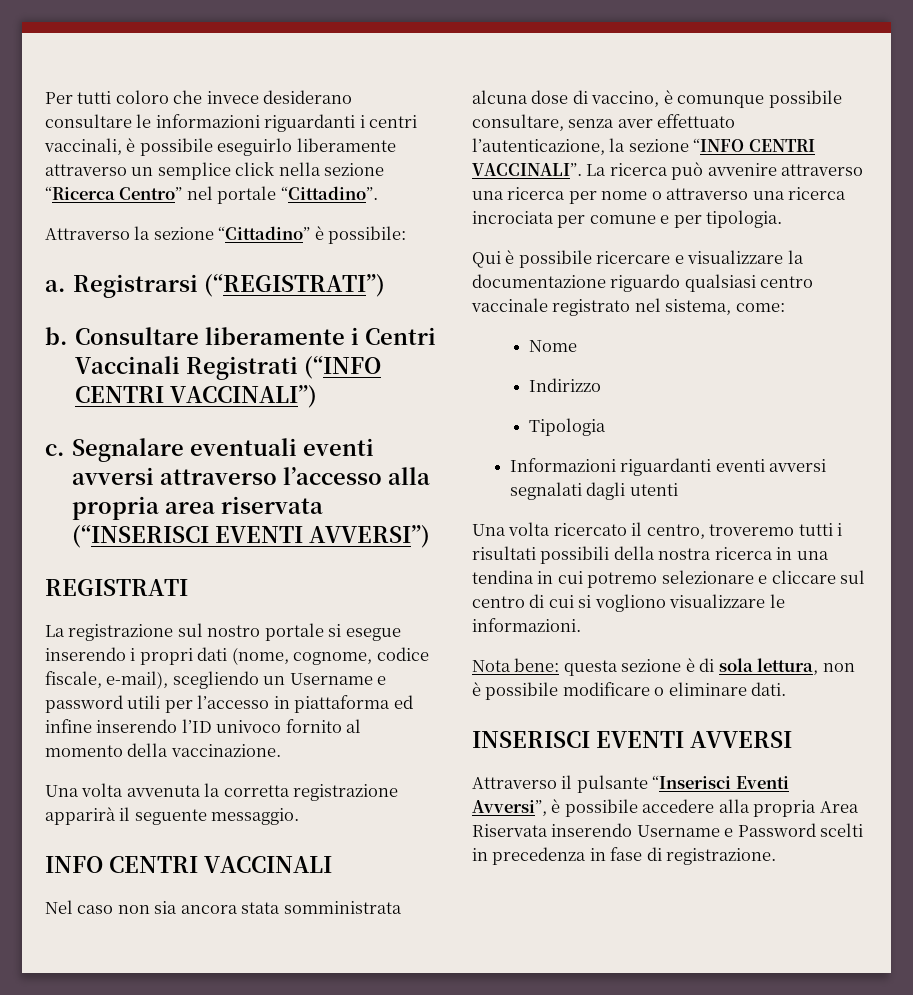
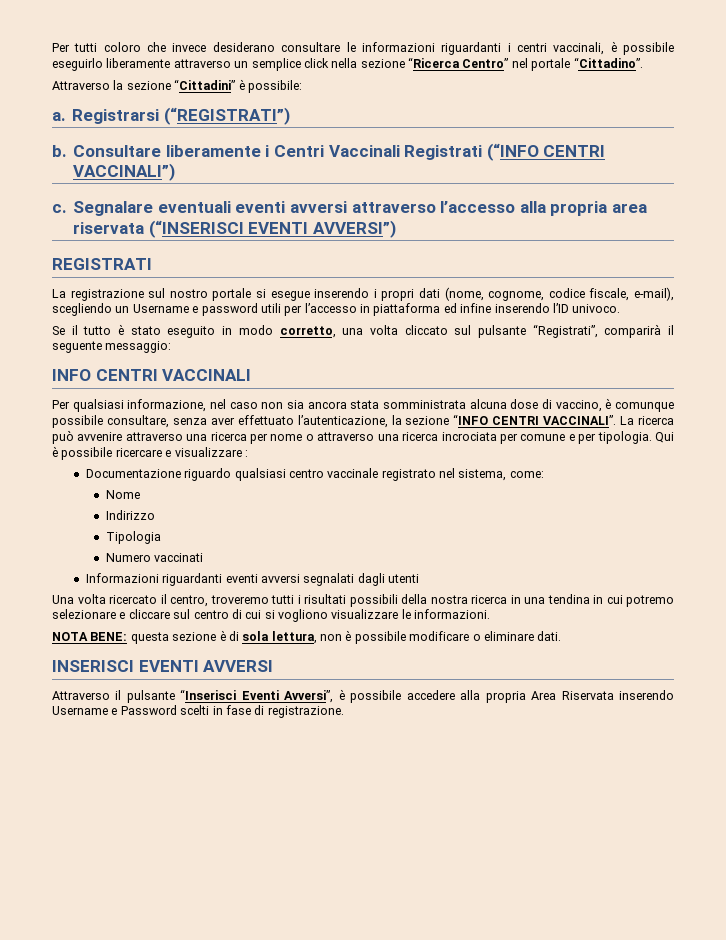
- Attraverso la sezione “Cittadino” è possibile:
+ Attraverso la sezione “Cittadini” è possibile:
- La registrazione sul nostro portale si esegue inserendo i propri dati (nome, cognome, codice fiscale, e-mail), scegliendo un Username e password utili per l’accesso in piattaforma ed infine inserendo l’ID univoco fornito al momento della vaccinazione.
- Una volta avvenuta la corretta registrazione apparirà il seguente messaggio.
+ La registrazione sul nostro portale si esegue inserendo i propri dati (nome, cognome, codice fiscale, e-mail), scegliendo un Username e password utili per l’accesso in piattaforma ed infine inserendo l’ID univoco.
+ Se il tutto è stato eseguito in modo corretto, una volta cliccato sul pulsante “Registrati”, comparirà il seguente messaggio:
- Nel caso non sia ancora stata somministrata alcuna dose di vaccino, è comunque possibile consultare, senza aver effettuato l’autenticazione, la sezione “INFO CENTRI VACCINALI”.
+ Per qualsiasi informazione, nel caso non sia ancora stata somministrata alcuna dose di vaccino, è comunque possibile consultare, senza aver effettuato l’autenticazione, la sezione “INFO CENTRI VACCINALI”.
- La ricerca può avvenire attraverso una ricerca per nome o attraverso una ricerca incrociata per comune e per tipologia.
- Qui è possibile ricercare e visualizzare la documentazione riguardo qualsiasi centro vaccinale registrato nel sistema, come:
+ La ricerca può avvenire attraverso una ricerca per nome o attraverso una ricerca incrociata per comune e per tipologia. Qui è possibile ricercare e visualizzare :
+ Documentazione riguardo qualsiasi centro vaccinale registrato nel sistema, come:
+ Numero vaccinati
- Nota bene: questa sezione è di sola lettura, non è possibile modificare o eliminare dati.
+ NOTA BENE: questa sezione è di sola lettura, non è possibile modificare o eliminare dati.
- Attraverso il pulsante “Inserisci Eventi Avversi”, è possibile accedere alla propria Area Riservata inserendo Username e Password scelti in precedenza in fase di registrazione.
+ Attraverso il pulsante “Inserisci Eventi Avversi”, è possibile accedere alla propria Area Riservata inserendo Username e Password scelti in fase di registrazione.

